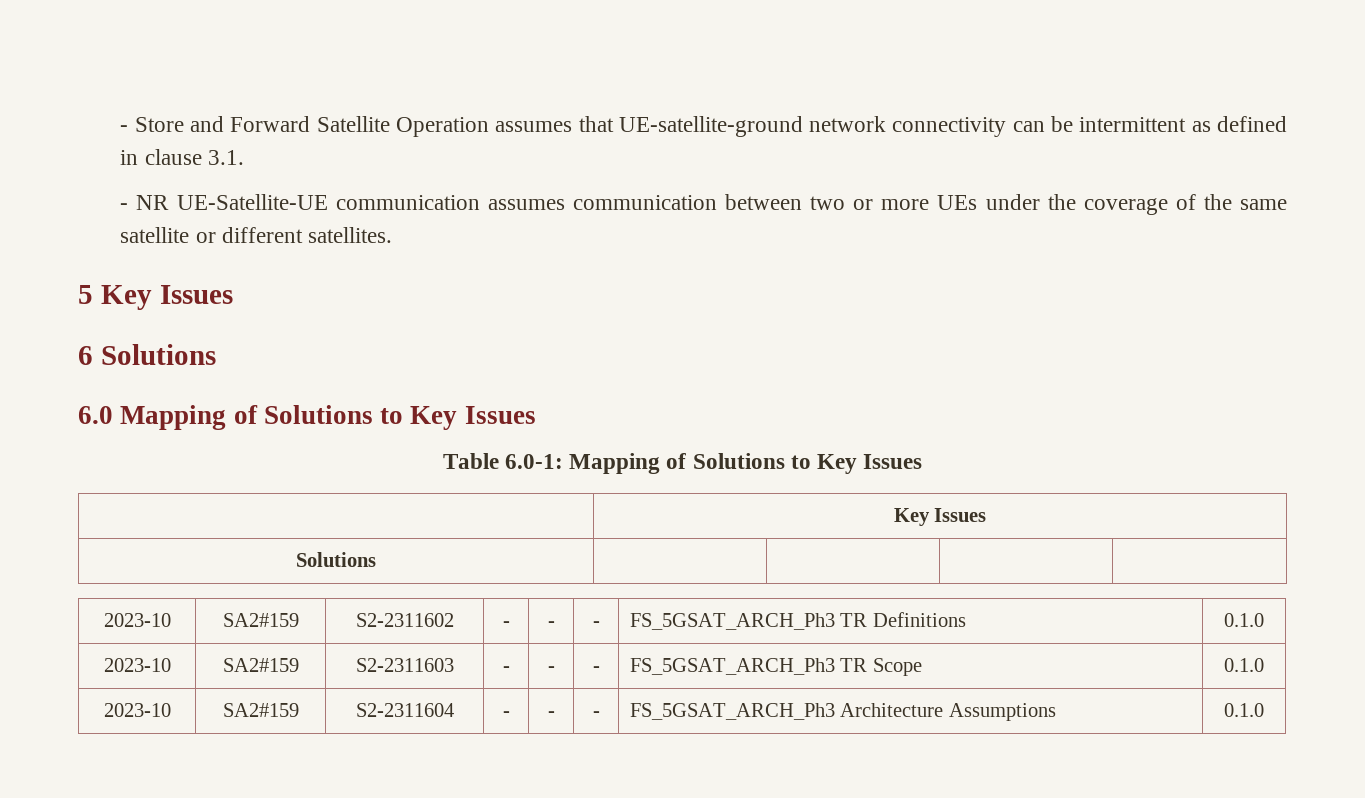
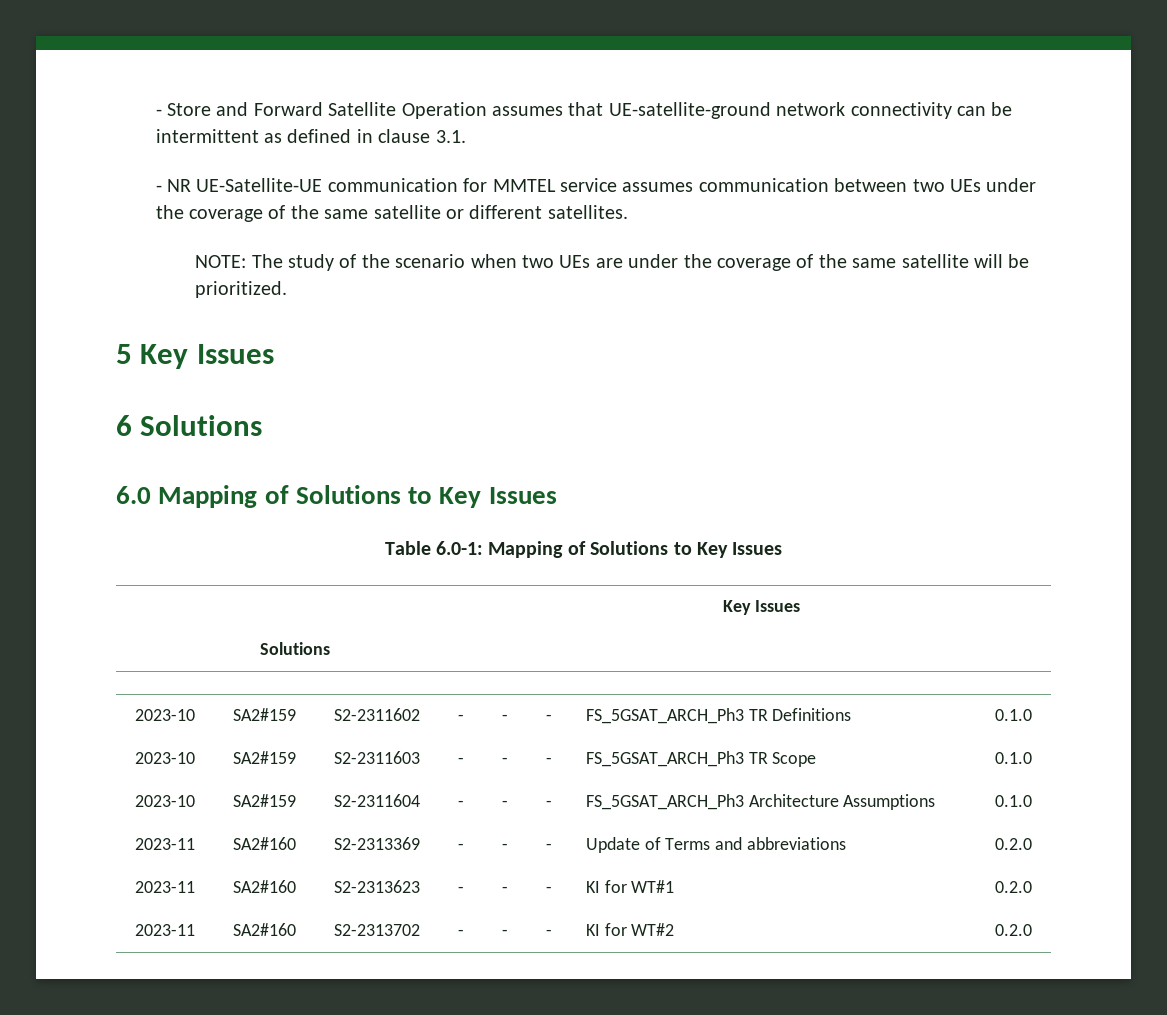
- - NR UE-Satellite-UE communication assumes communication between two or more UEs under the coverage of the same satellite or different satellites.
+ - NR UE-Satellite-UE communication for MMTEL service assumes communication between two UEs under the coverage of the same satellite or different satellites.
+ NOTE: The study of the scenario when two UEs are under the coverage of the same satellite will be prioritized.
+ 2023-11 | SA2#160 | S2-2313369 | - | - | - | Update of Terms and abbreviations | 0.2.0
+ 2023-11 | SA2#160 | S2-2313623 | - | - | - | KI for WT#1 | 0.2.0
+ 2023-11 | SA2#160 | S2-2313702 | - | - | - | KI for WT#2 | 0.2.0

